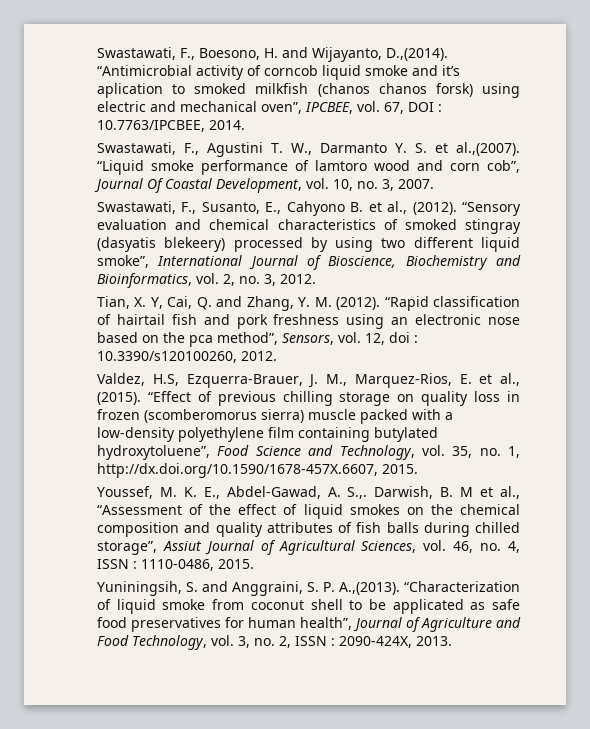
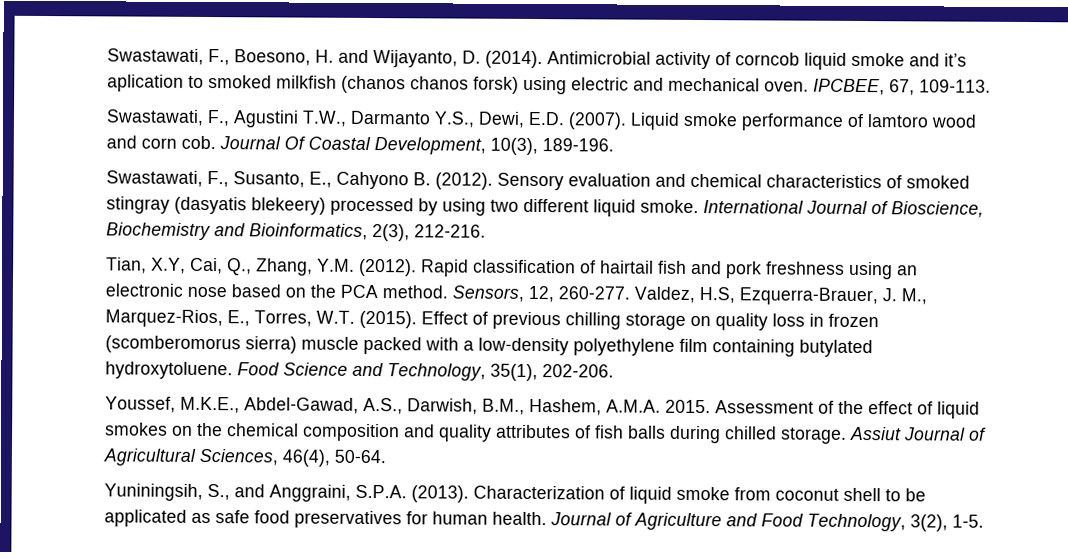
- Swastawati, F., Boesono, H. and Wijayanto, D.,(2014). “Antimicrobial activity of corncob liquid smoke and it’s aplication to smoked milkfish (chanos chanos forsk) using electric and mechanical oven”, IPCBEE, vol. 67, DOI : 10.7763/IPCBEE, 2014.
- Swastawati, F., Agustini T. W., Darmanto Y. S. et al.,(2007). “Liquid smoke performance of lamtoro wood and corn cob”, Journal Of Coastal Development, vol. 10, no. 3, 2007.
+ Swastawati, F., Boesono, H. and Wijayanto, D. (2014). Antimicrobial activity of corncob liquid smoke and it’s aplication to smoked milkfish (chanos chanos forsk) using electric and mechanical oven. IPCBEE, 67, 109-113.
+ Swastawati, F., Agustini T.W., Darmanto Y.S., Dewi, E.D. (2007). Liquid smoke performance of lamtoro wood and corn cob. Journal Of Coastal Development, 10(3), 189-196.
- Swastawati, F., Susanto, E., Cahyono B. et al., (2012). “Sensory evaluation and chemical characteristics of smoked stingray (dasyatis blekeery) processed by using two different liquid smoke”, International Journal of Bioscience, Biochemistry and Bioinformatics, vol. 2, no. 3, 2012.
- Tian, X. Y, Cai, Q. and Zhang, Y. M. (2012). “Rapid classification of hairtail fish and pork freshness using an electronic nose based on the pca method”, Sensors, vol. 12, doi : 10.3390/s120100260, 2012.
- Valdez, H.S, Ezquerra-Brauer, J. M., Marquez-Rios, E. et al., (2015). “Effect of previous chilling storage on quality loss in frozen (scomberomorus sierra) muscle packed with a low-density polyethylene film containing butylated hydroxytoluene”, Food Science and Technology, vol. 35, no. 1, http://dx.doi.org/10.1590/1678-457X.6607, 2015.
- Youssef, M. K. E., Abdel-Gawad, A. S.,. Darwish, B. M et al., “Assessment of the effect of liquid smokes on the chemical composition and quality attributes of fish balls during chilled storage”, Assiut Journal of Agricultural Sciences, vol. 46, no. 4, ISSN : 1110-0486, 2015.
+ Swastawati, F., Susanto, E., Cahyono B. (2012). Sensory evaluation and chemical characteristics of smoked stingray (dasyatis blekeery) processed by using two different liquid smoke. International Journal of Bioscience, Biochemistry and Bioinformatics, 2(3), 212-216.
+ Tian, X.Y, Cai, Q., Zhang, Y.M. (2012). Rapid classification of hairtail fish and pork freshness using an electronic nose based on the PCA method. Sensors, 12, 260-277. Valdez, H.S, Ezquerra-Brauer, J. M., Marquez-Rios, E., Torres, W.T. (2015). Effect of previous chilling storage on quality loss in frozen (scomberomorus sierra) muscle packed with a low-density polyethylene film containing butylated hydroxytoluene. Food Science and Technology, 35(1), 202-206.
+ Youssef, M.K.E., Abdel-Gawad, A.S., Darwish, B.M., Hashem, A.M.A. 2015. Assessment of the effect of liquid smokes on the chemical composition and quality attributes of fish balls during chilled storage. Assiut Journal of Agricultural Sciences, 46(4), 50-64.
- Yuniningsih, S. and Anggraini, S. P. A.,(2013). “Characterization of liquid smoke from coconut shell to be applicated as safe food preservatives for human health”, Journal of Agriculture and Food Technology, vol. 3, no. 2, ISSN : 2090-424X, 2013.
+ Yuniningsih, S., and Anggraini, S.P.A. (2013). Characterization of liquid smoke from coconut shell to be applicated as safe food preservatives for human health. Journal of Agriculture and Food Technology, 3(2), 1-5.

